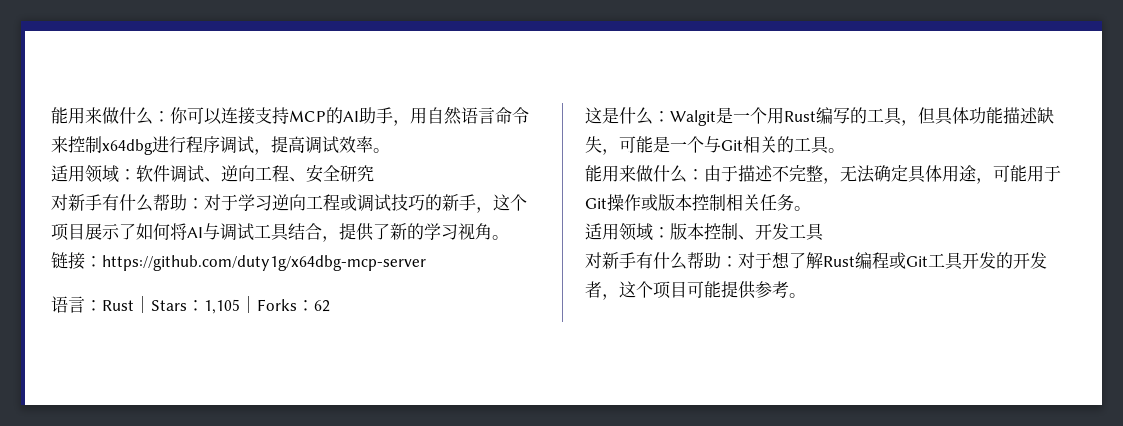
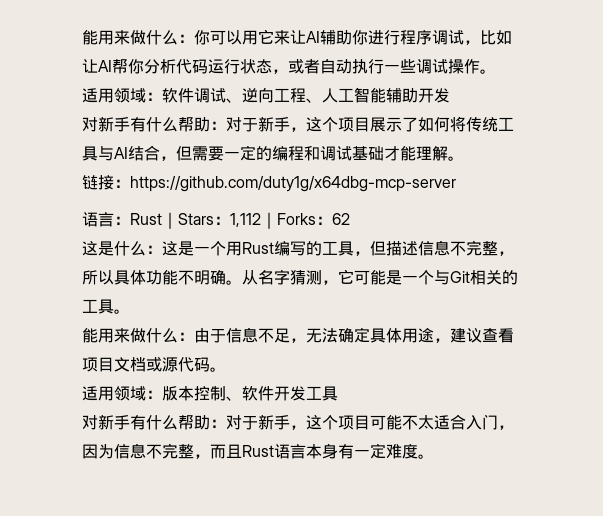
- 能用来做什么：你可以连接支持MCP的AI助手，用自然语言命令来控制x64dbg进行程序调试，提高调试效率。
+ 能用来做什么：你可以用它来让AI辅助你进行程序调试，比如让AI帮你分析代码运行状态，或者自动执行一些调试操作。
- 适用领域：软件调试、逆向工程、安全研究
- 对新手有什么帮助：对于学习逆向工程或调试技巧的新手，这个项目展示了如何将AI与调试工具结合，提供了新的学习视角。
+ 适用领域：软件调试、逆向工程、人工智能辅助开发
+ 对新手有什么帮助：对于新手，这个项目展示了如何将传统工具与AI结合，但需要一定的编程和调试基础才能理解。
- 语言：Rust｜Stars：1,105｜Forks：62
+ 语言：Rust｜Stars：1,112｜Forks：62
- 这是什么：Walgit是一个用Rust编写的工具，但具体功能描述缺失，可能是一个与Git相关的工具。
+ 这是什么：这是一个用Rust编写的工具，但描述信息不完整，所以具体功能不明确。从名字猜测，它可能是一个与Git相关的工具。
- 能用来做什么：由于描述不完整，无法确定具体用途，可能用于Git操作或版本控制相关任务。
+ 能用来做什么：由于信息不足，无法确定具体用途，建议查看项目文档或源代码。
- 适用领域：版本控制、开发工具
+ 适用领域：版本控制、软件开发工具
- 对新手有什么帮助：对于想了解Rust编程或Git工具开发的开发者，这个项目可能提供参考。
+ 对新手有什么帮助：对于新手，这个项目可能不太适合入门，因为信息不完整，而且Rust语言本身有一定难度。

